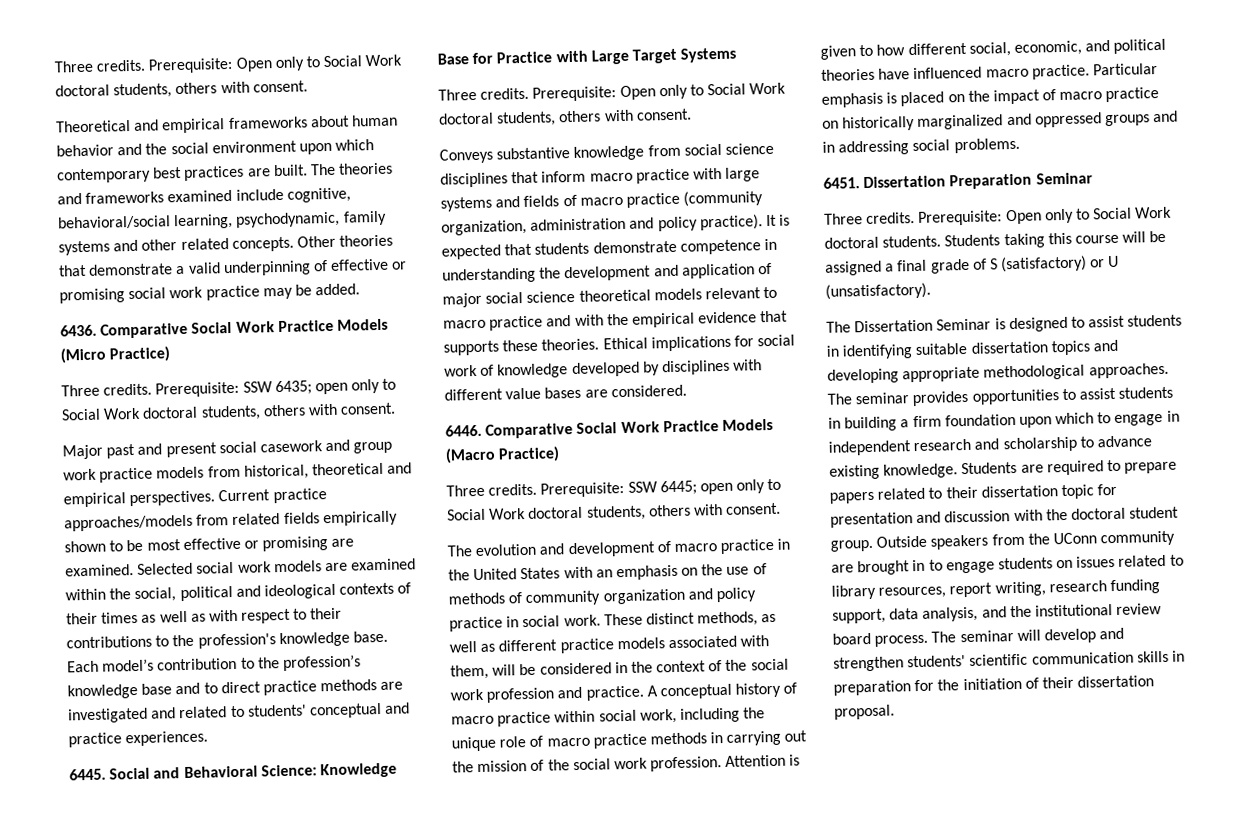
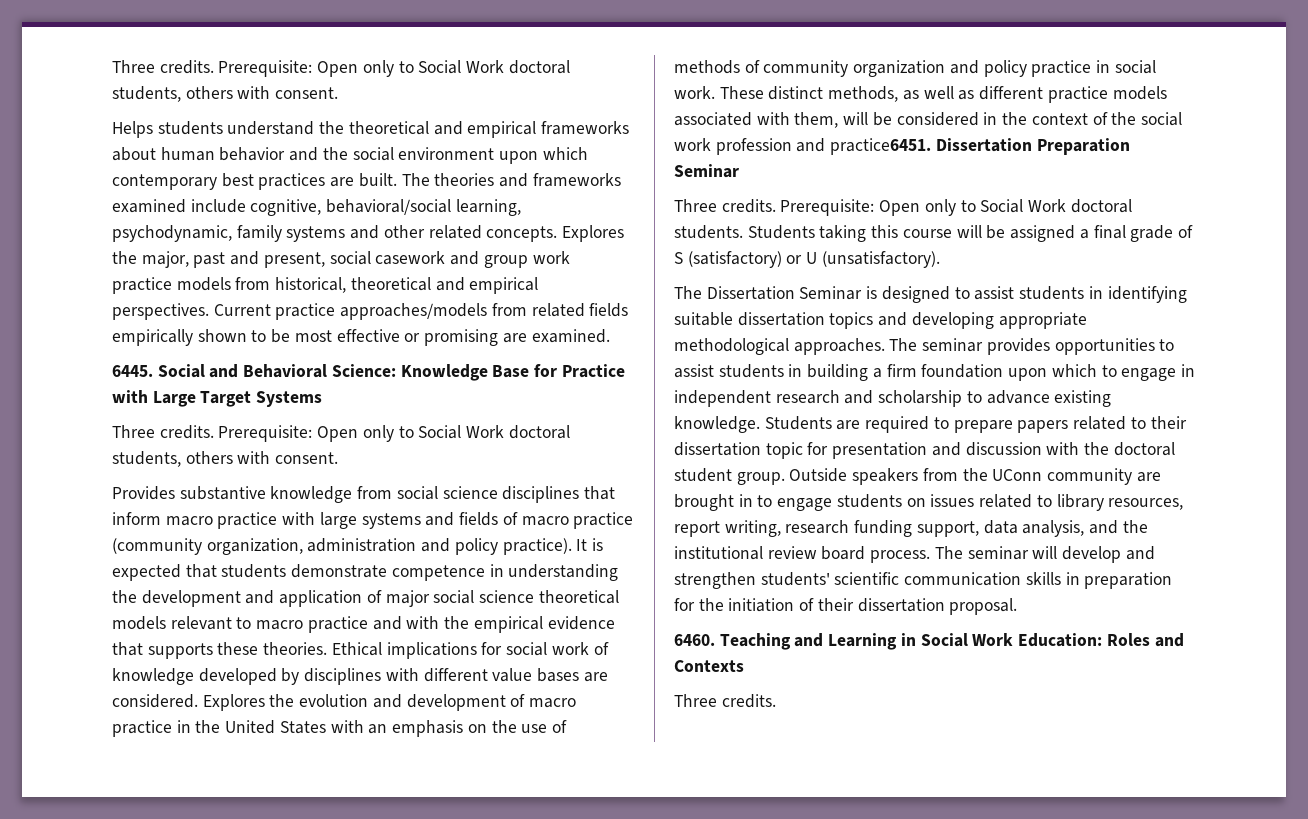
- Theoretical and empirical frameworks about human behavior and the social environment upon which contemporary best practices are built.
+ Helps students understand the theoretical and empirical frameworks about human behavior and the social environment upon which contemporary best practices are built.
- Other theories that demonstrate a valid underpinning of effective or promising social work practice may be added.
- 6436. Comparative Social Work Practice Models (Micro Practice)
- Three credits. Prerequisite: SSW 6435; open only to Social Work doctoral students, others with consent.
- Major past and present social casework and group work practice models from historical, theoretical and empirical perspectives.
+ Explores the major, past and present, social casework and group work practice models from historical, theoretical and empirical perspectives.
- Selected social work models are examined within the social, political and ideological contexts of their times as well as with respect to their contributions to the profession's knowledge base. Each model’s contribution to the profession’s knowledge base and to direct practice methods are investigated and related to students' conceptual and practice experiences.
- Conveys substantive knowledge from social science disciplines that inform macro practice with large systems and fields of macro practice (community organization, administration and policy practice).
+ Provides substantive knowledge from social science disciplines that inform macro practice with large systems and fields of macro practice (community organization, administration and policy practice).
- Ethical implications for social work of knowledge developed by disciplines with different value bases are considered.
- 6446. Comparative Social Work Practice Models (Macro Practice)
- Three credits. Prerequisite: SSW 6445; open only to Social Work doctoral students, others with consent.
- The evolution and development of macro practice in the United States with an emphasis on the use of methods of community organization and policy practice in social work.
+ Ethical implications for social work of knowledge developed by disciplines with different value bases are considered. Explores the evolution and development of macro practice in the United States with an emphasis on the use of methods of community organization and policy practice in social work.
- These distinct methods, as well as different practice models associated with them, will be considered in the context of the social work profession and practice. A conceptual history of macro practice within social work, including the unique role of macro practice methods in carrying out the mission of the social work profession. Attention is given to how different social, economic, and political theories have influenced macro practice. Particular emphasis is placed on the impact of macro practice on historically marginalized and oppressed groups and in addressing social problems.
- 6451.
+ These distinct methods, as well as different practice models associated with them, will be considered in the context of the social work profession and practice6451.
+ 6460. Teaching and Learning in Social Work Education: Roles and Contexts
+ Three credits.

